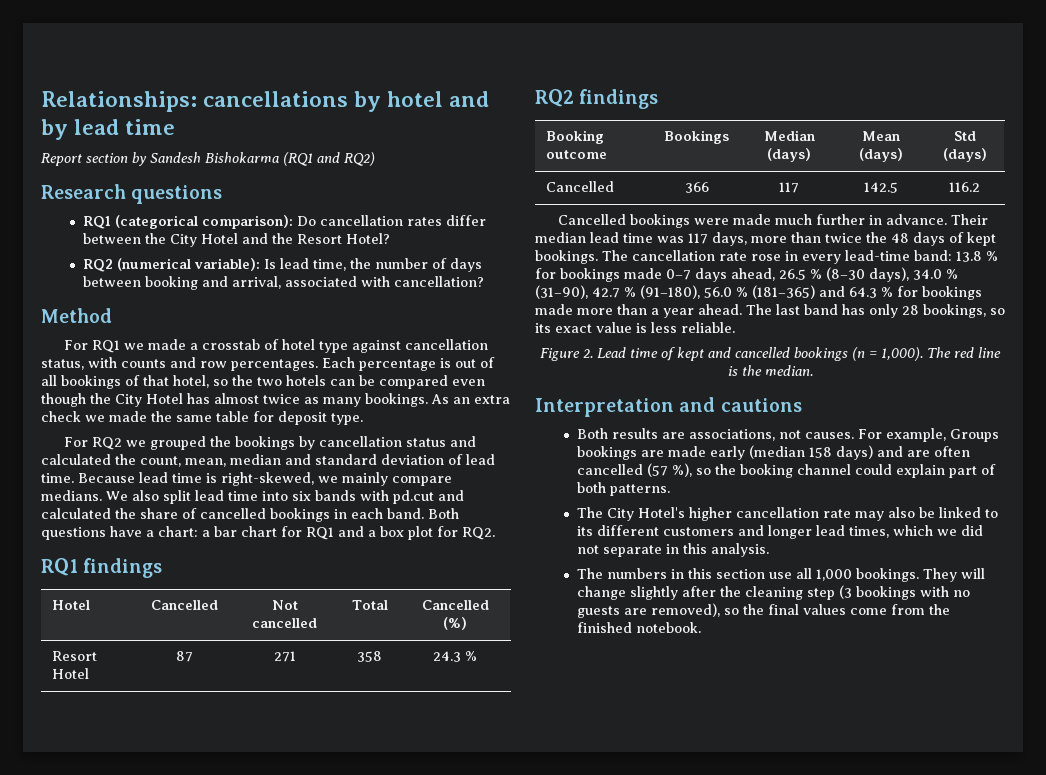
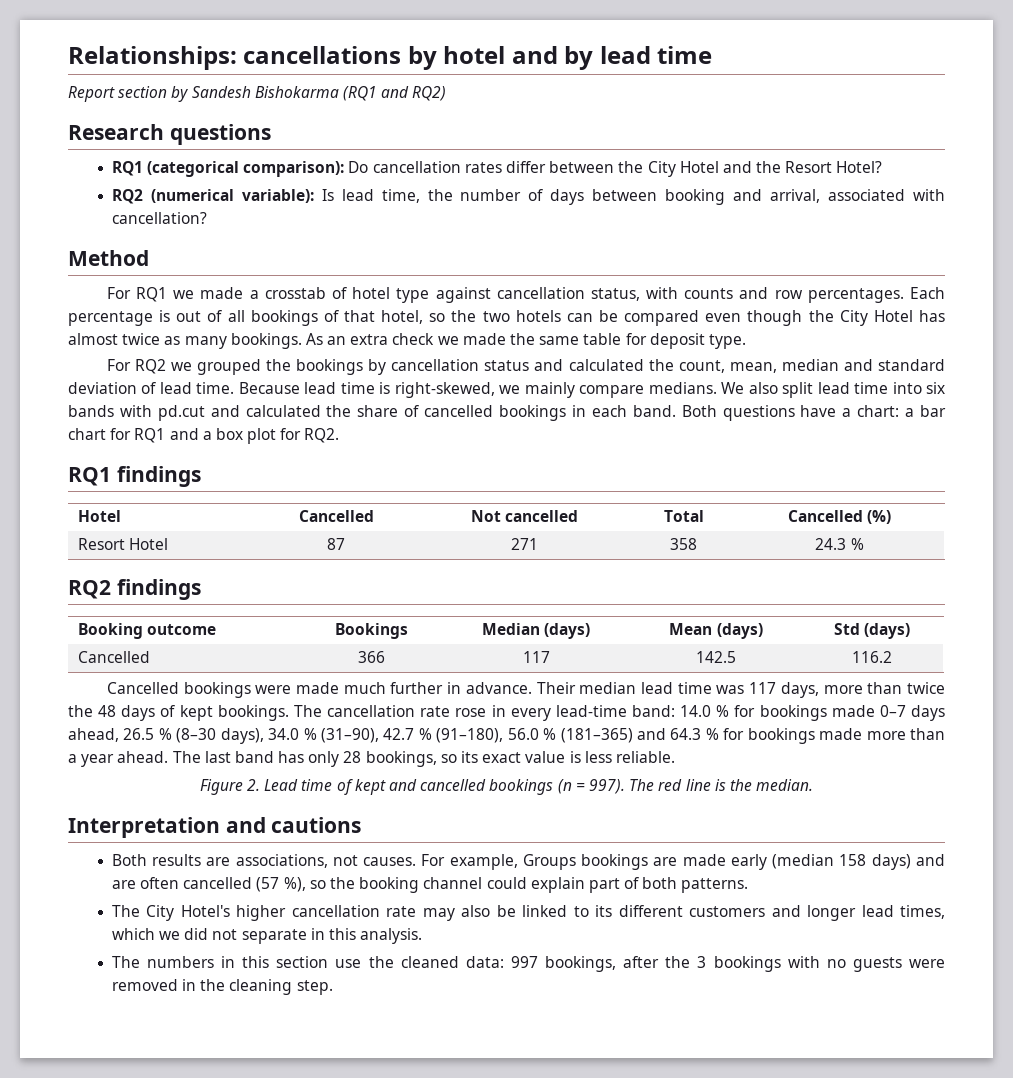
- The cancellation rate rose in every lead-time band: 13.8 % for bookings made 0–7 days ahead, 26.5 % (8–30 days), 34.0 % (31–90), 42.7 % (91–180), 56.0 % (181–365) and 64.3 % for bookings made more than a year ahead.
+ The cancellation rate rose in every lead-time band: 14.0 % for bookings made 0–7 days ahead, 26.5 % (8–30 days), 34.0 % (31–90), 42.7 % (91–180), 56.0 % (181–365) and 64.3 % for bookings made more than a year ahead.
- Figure 2. Lead time of kept and cancelled bookings (n = 1,000).
+ Figure 2. Lead time of kept and cancelled bookings (n = 997).
- The numbers in this section use all 1,000 bookings. They will change slightly after the cleaning step (3 bookings with no guests are removed), so the final values come from the finished notebook.
+ The numbers in this section use the cleaned data: 997 bookings, after the 3 bookings with no guests were removed in the cleaning step.

